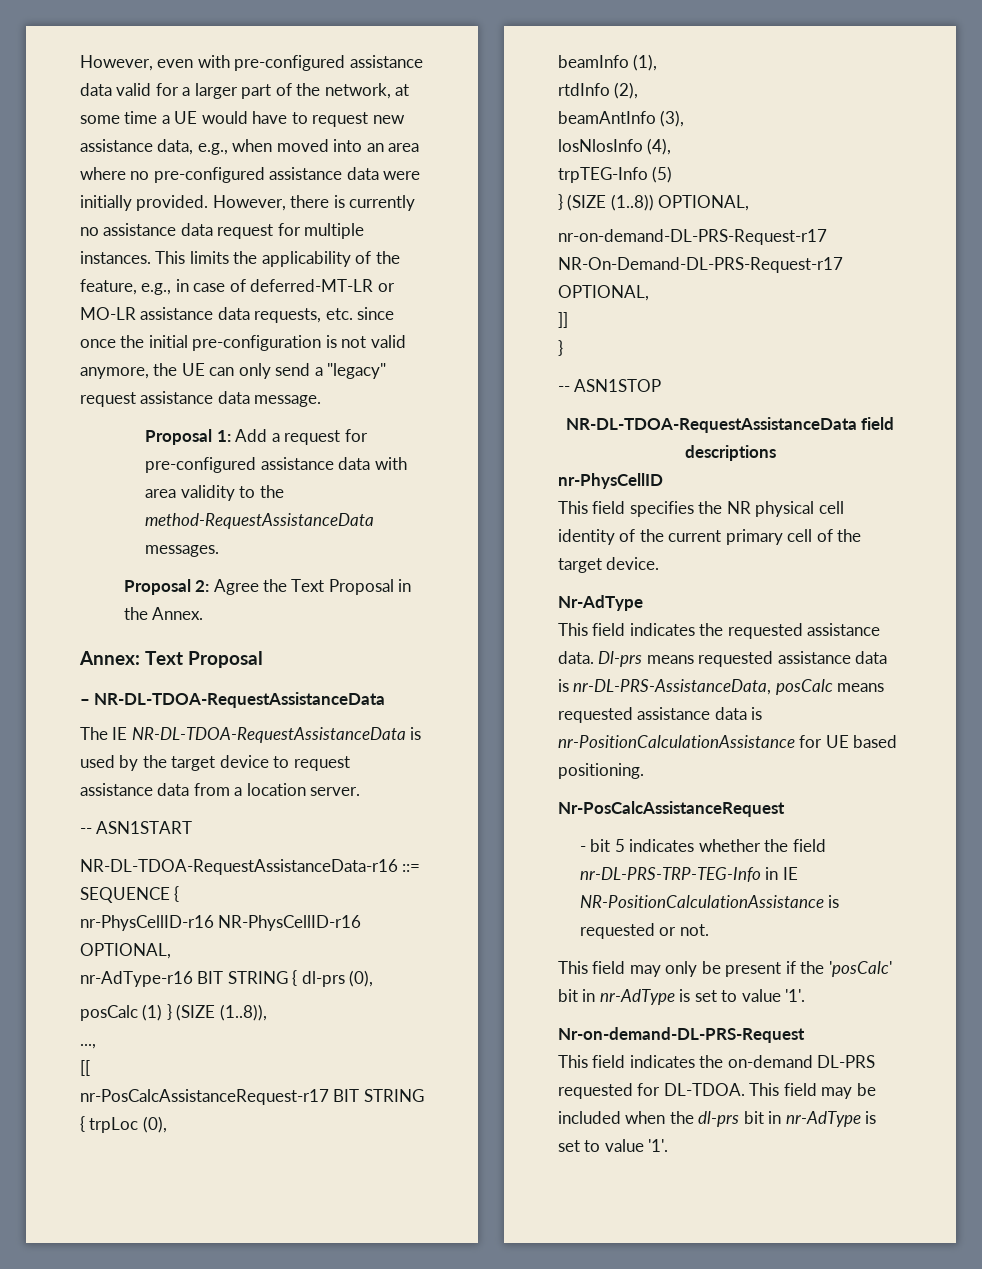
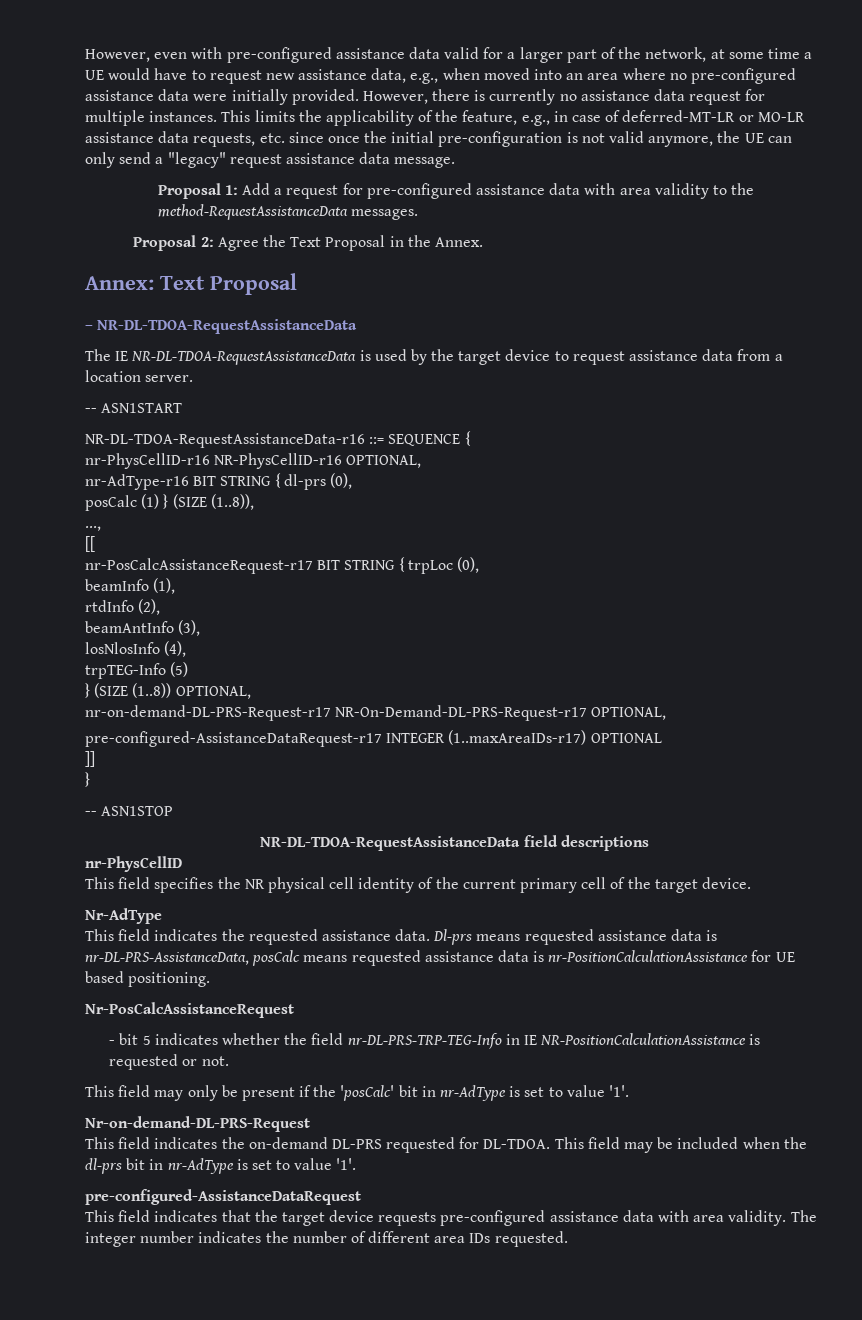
+ pre-configured-AssistanceDataRequest-r17 INTEGER (1..maxAreaIDs-r17) OPTIONAL
+ pre-configured-AssistanceDataRequest
+ This field indicates that the target device requests pre-configured assistance data with area validity. The integer number indicates the number of different area IDs requested.

